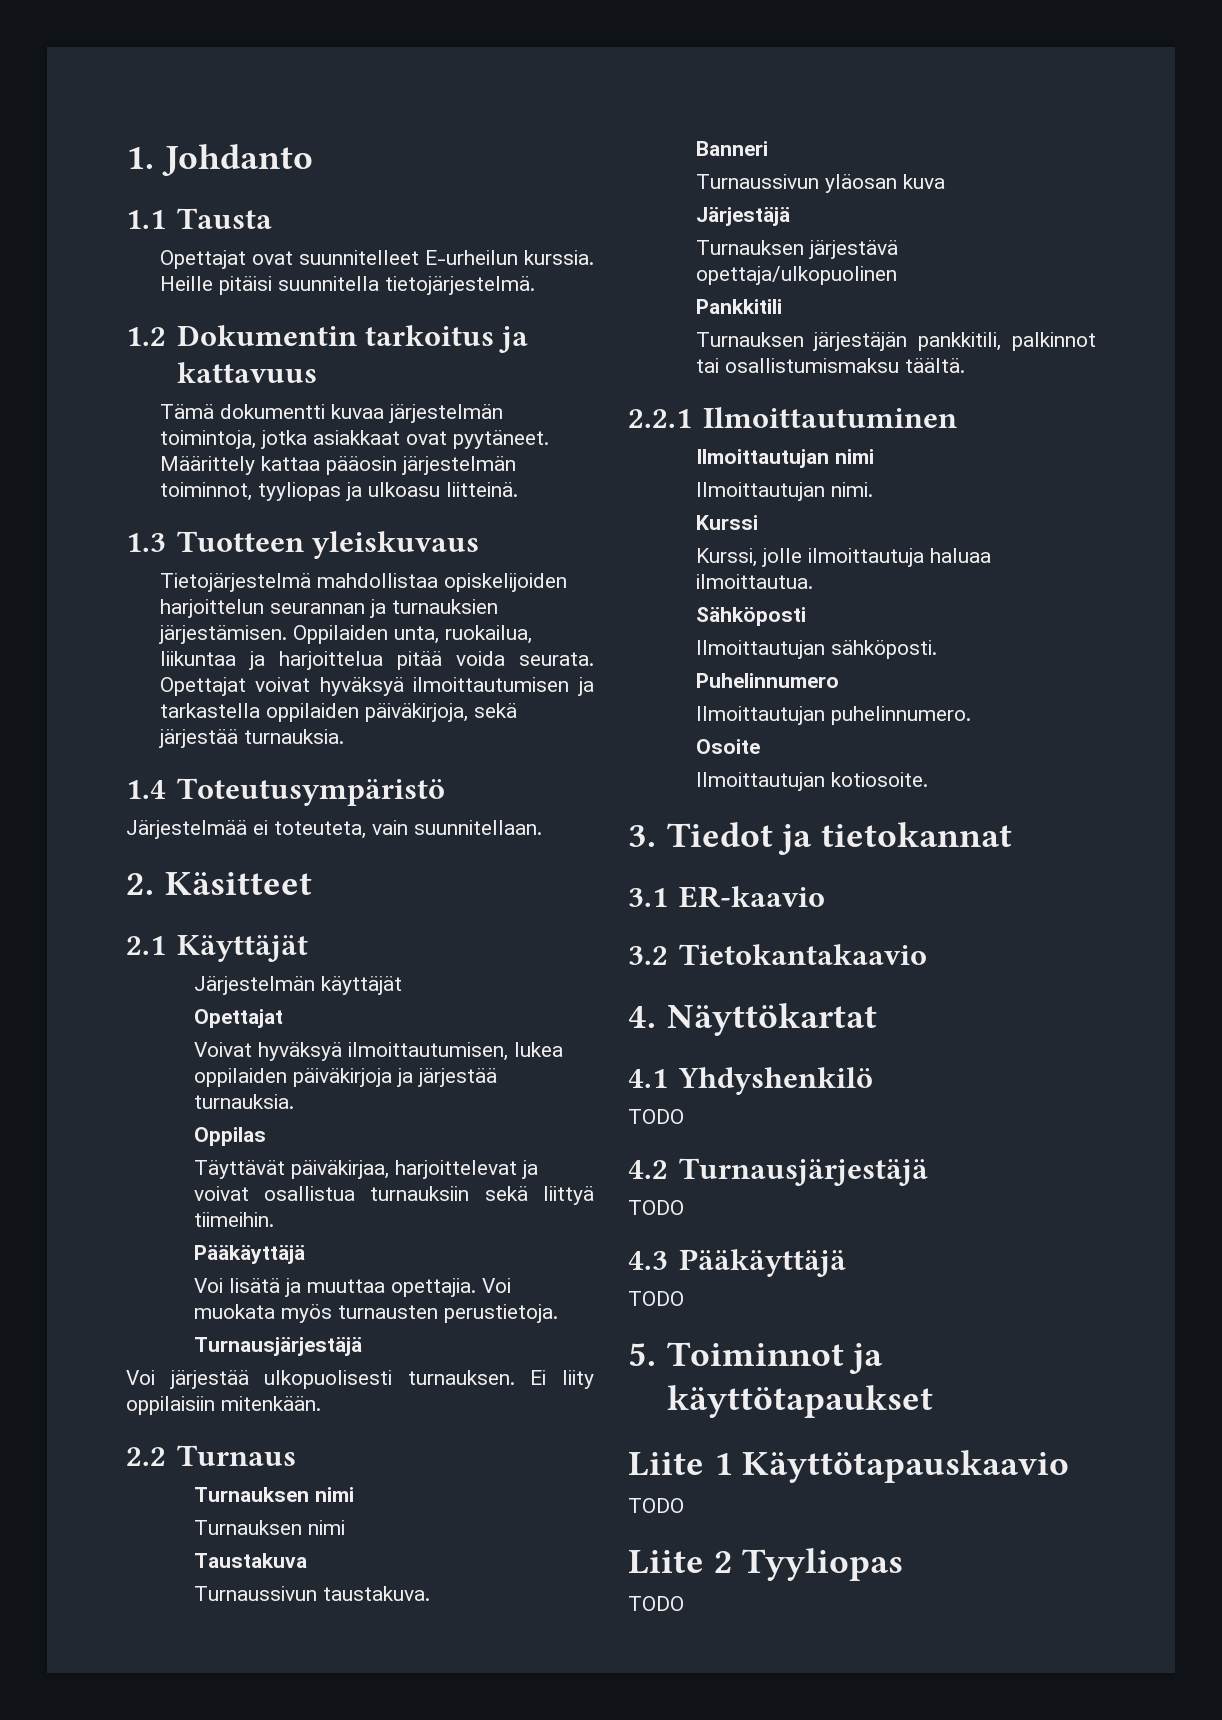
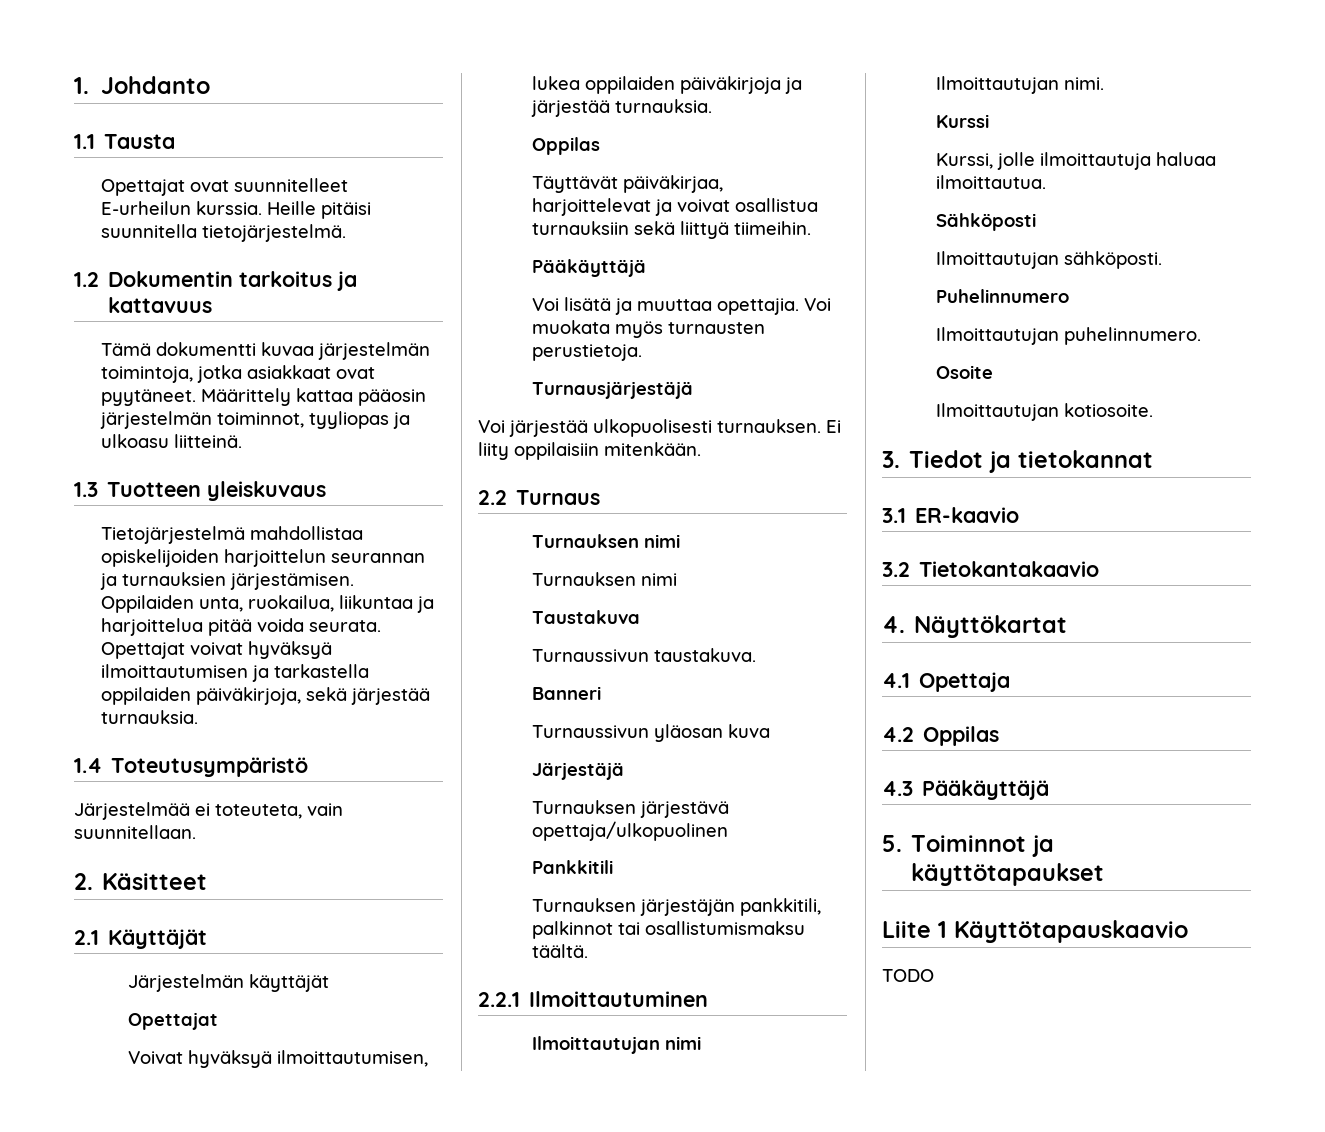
- 4.1 Yhdyshenkilö
- TODO
+ 4.1 Opettaja
- 4.2 Turnausjärjestäjä
- TODO
+ 4.2 Oppilas
  4.3 Pääkäyttäjä
- TODO
- Liite 2 Tyyliopas
- TODO

